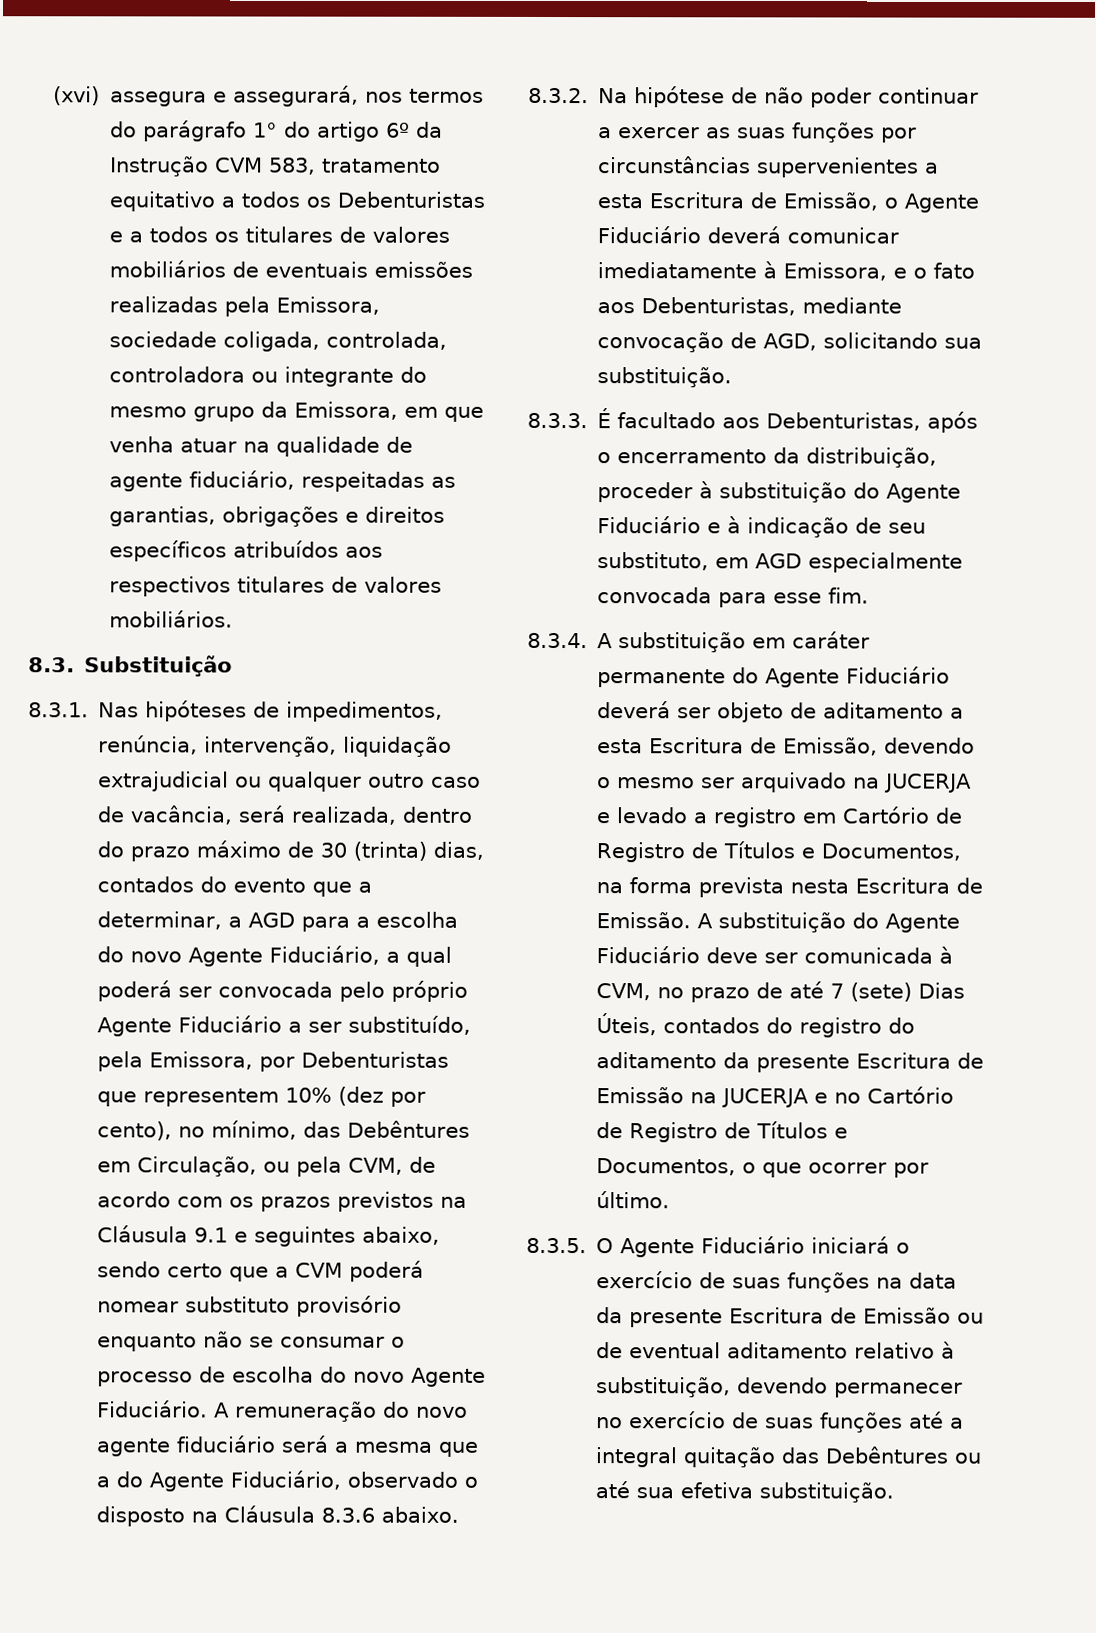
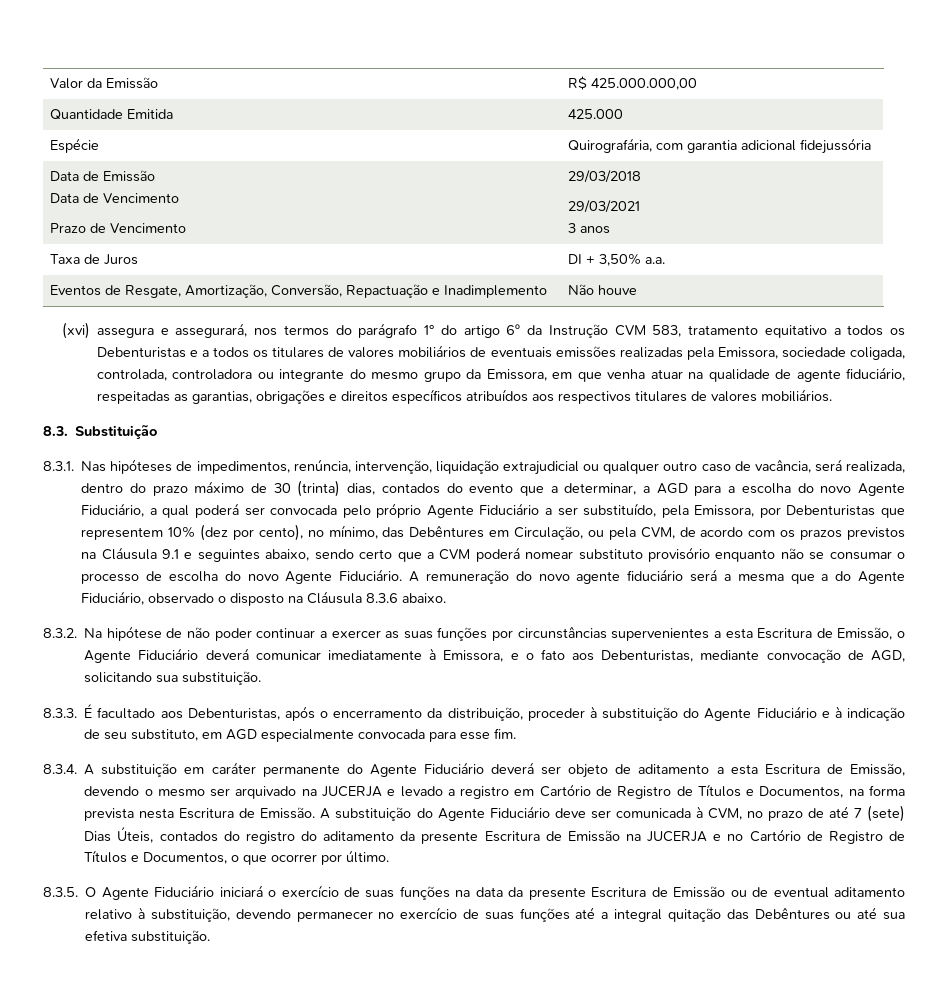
+ Valor da Emissão | R$ 425.000.000,00
+ Quantidade Emitida | 425.000
+ Espécie | Quirografária, com garantia adicional fidejussória
+ Data de Emissão
+ Data de Vencimento
+ Prazo de Vencimento | 29/03/2018
+ 29/03/2021
+ 3 anos
+ Taxa de Juros | DI + 3,50% a.a.
+ Eventos de Resgate, Amortização, Conversão, Repactuação e Inadimplemento | Não houve

